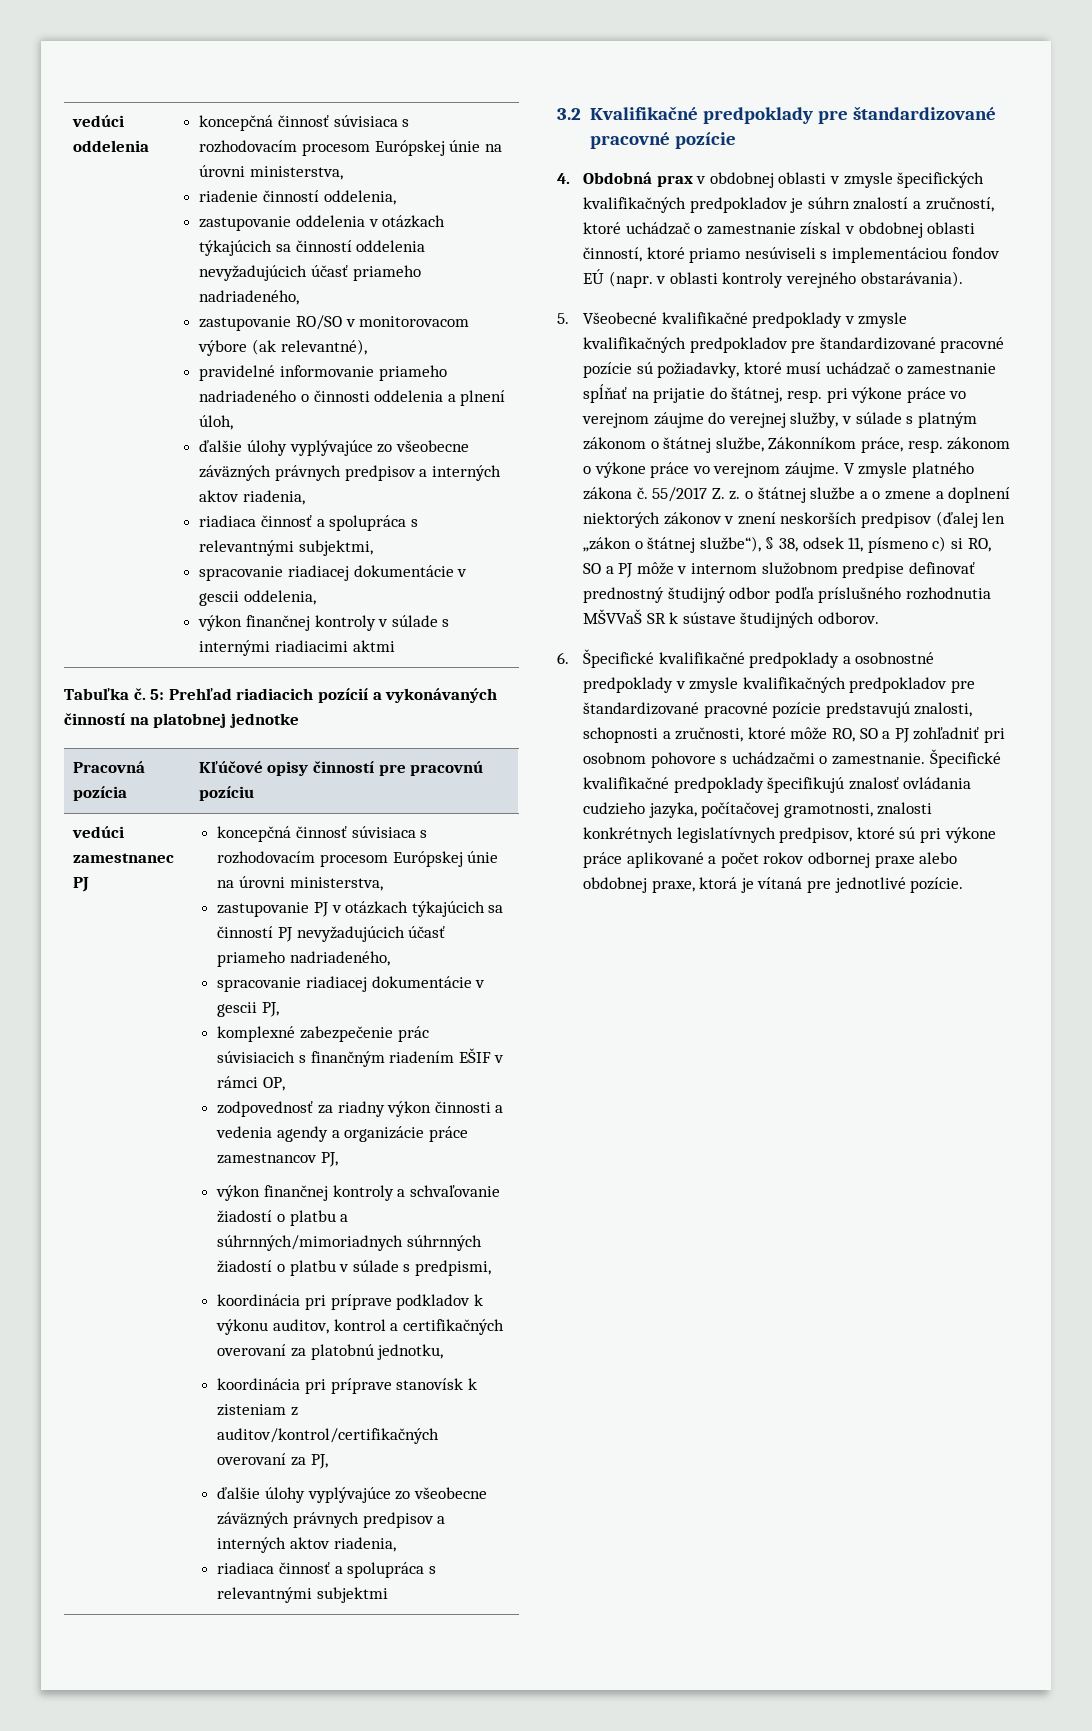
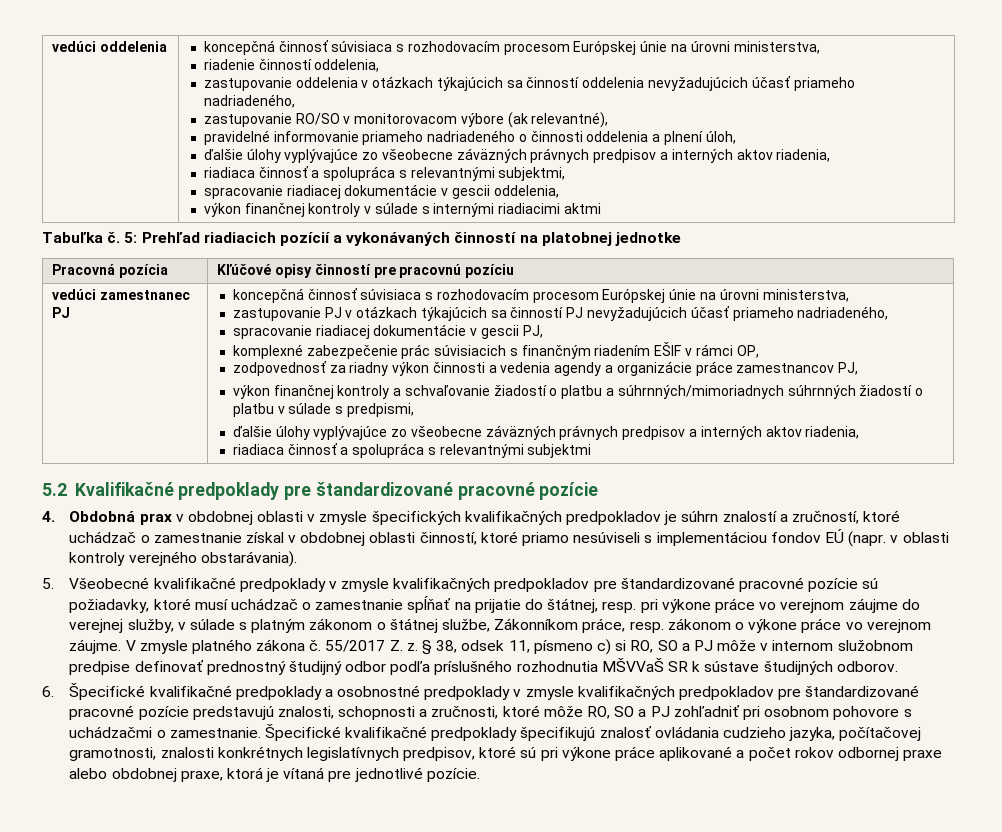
- koordinácia pri príprave podkladov k výkonu auditov, kontrol a certifikačných overovaní za platobnú jednotku,
- koordinácia pri príprave stanovísk k zisteniam z auditov/kontrol/certifikačných overovaní za PJ,
- 3.2 Kvalifikačné predpoklady pre štandardizované pracovné pozície
+ 5.2 Kvalifikačné predpoklady pre štandardizované pracovné pozície
- 55/2017 Z. z. o štátnej službe a o zmene a doplnení niektorých zákonov v znení neskorších predpisov (ďalej len „zákon o štátnej službe“), § 38, odsek 11, písmeno c) si RO, SO a PJ môže v internom služobnom predpise definovať prednostný študijný odbor podľa príslušného rozhodnutia MŠVVaŠ SR k sústave študijných odborov.
+ 55/2017 Z. z. § 38, odsek 11, písmeno c) si RO, SO a PJ môže v internom služobnom predpise definovať prednostný študijný odbor podľa príslušného rozhodnutia MŠVVaŠ SR k sústave študijných odborov.

